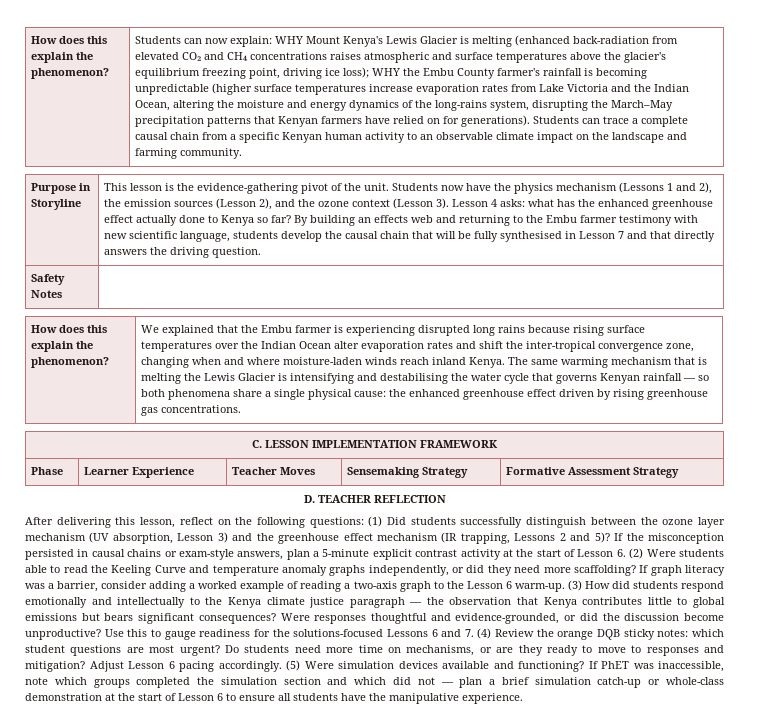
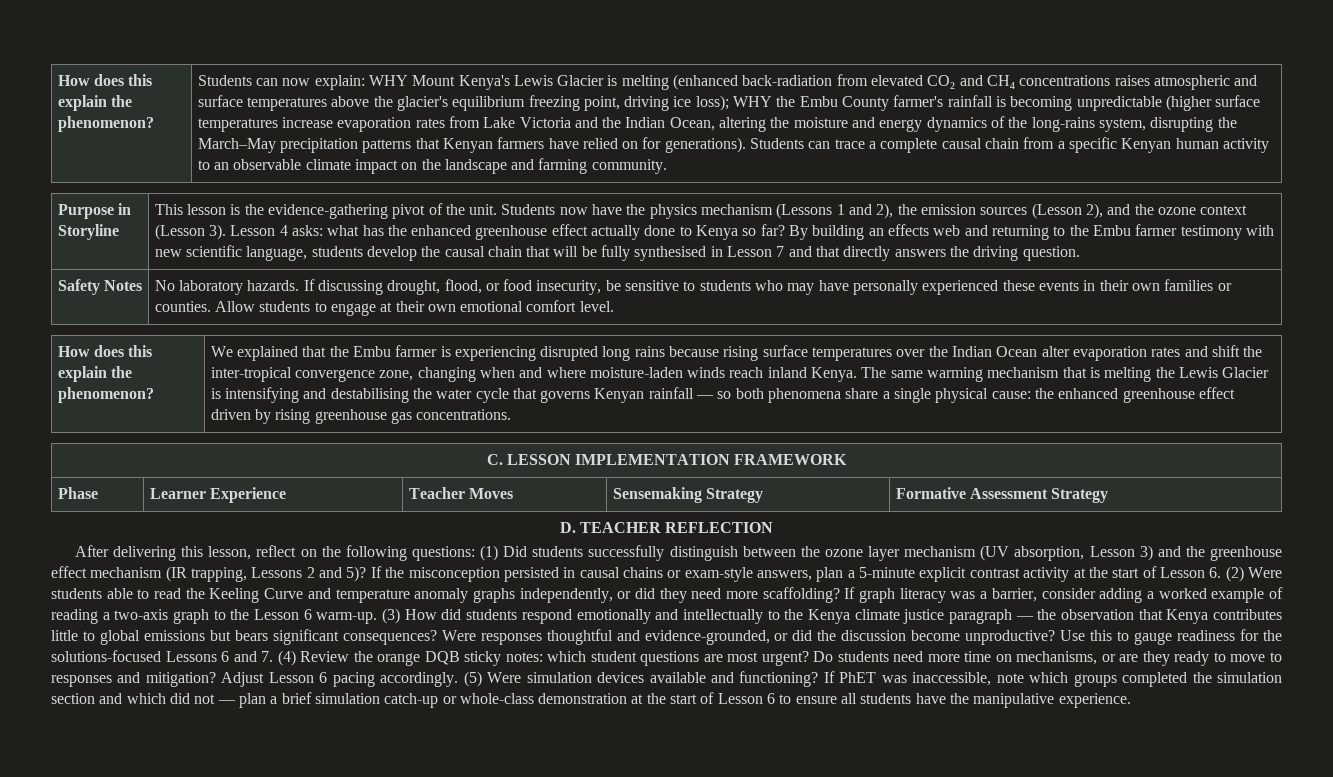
- Safety Notes |
+ Safety Notes | No laboratory hazards. If discussing drought, flood, or food insecurity, be sensitive to students who may have personally experienced these events in their own families or counties. Allow students to engage at their own emotional comfort level.

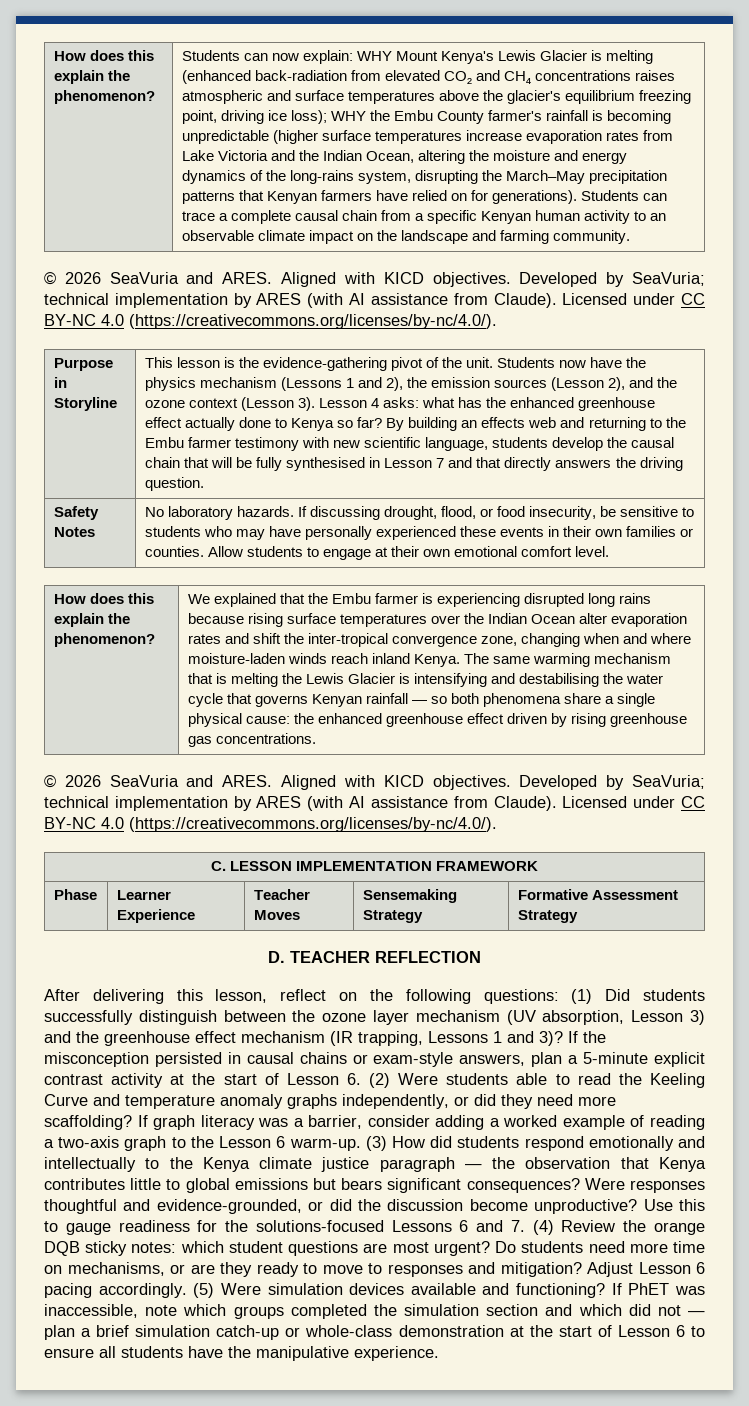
  Students can trace a complete causal chain from a specific Kenyan human activity to an observable climate impact on the landscape and farming community.
+ © 2026 SeaVuria and ARES. Aligned with KICD objectives. Developed by SeaVuria; technical implementation by ARES (with AI assistance from Claude). Licensed under CC BY-NC 4.0 (https://creativecommons.org/licenses/by-nc/4.0/).
  The same warming mechanism that is melting the Lewis Glacier is intensifying and destabilising the water cycle that governs Kenyan rainfall — so both phenomena share a single physical cause: the enhanced greenhouse effect driven by rising greenhouse gas concentrations.
+ © 2026 SeaVuria and ARES. Aligned with KICD objectives. Developed by SeaVuria; technical implementation by ARES (with AI assistance from Claude). Licensed under CC BY-NC 4.0 (https://creativecommons.org/licenses/by-nc/4.0/).
- After delivering this lesson, reflect on the following questions: (1) Did students successfully distinguish between the ozone layer mechanism (UV absorption, Lesson 3) and the greenhouse effect mechanism (IR trapping, Lessons 2 and 5)?
+ After delivering this lesson, reflect on the following questions: (1) Did students successfully distinguish between the ozone layer mechanism (UV absorption, Lesson 3) and the greenhouse effect mechanism (IR trapping, Lessons 1 and 3)?

